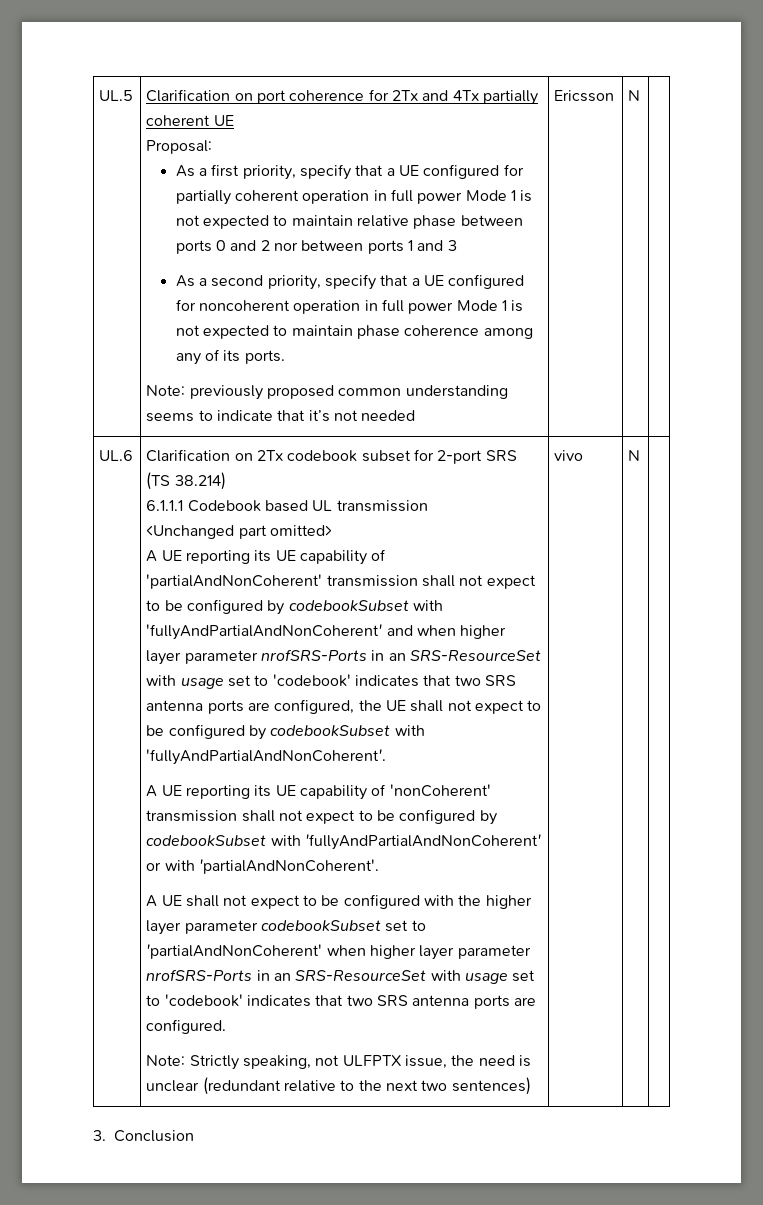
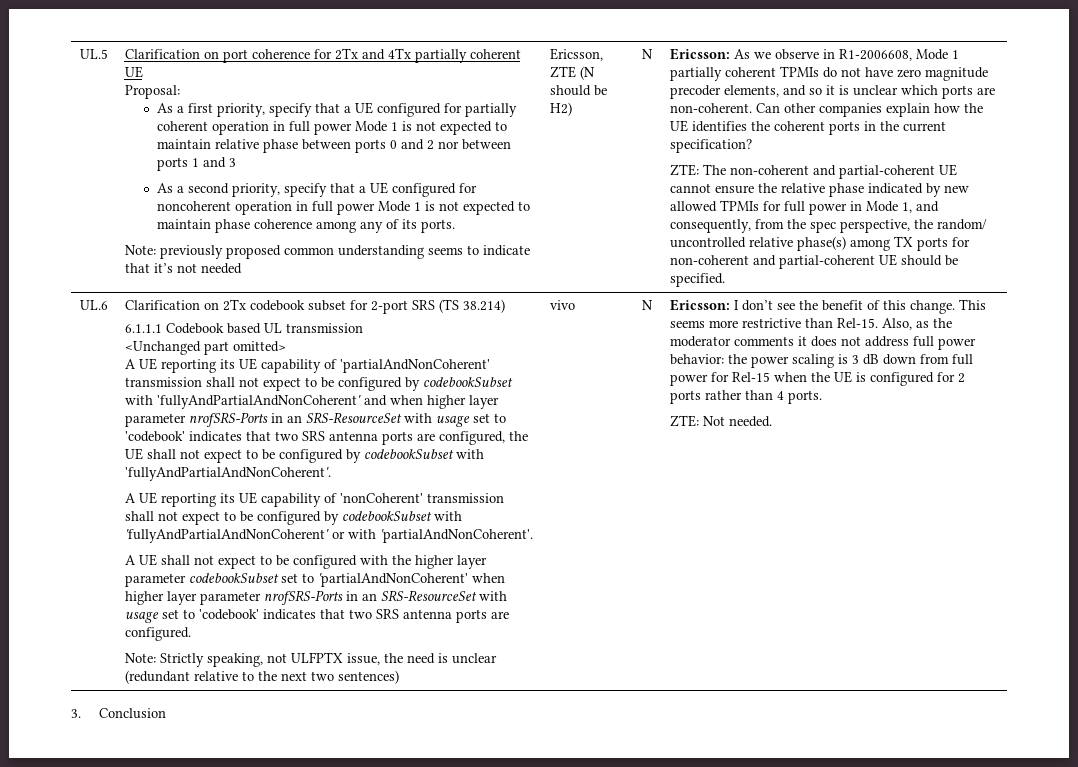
- Ericsson | N
+ Ericsson, ZTE (N should be H2) | N | Ericsson: As we observe in R1-2006608, Mode 1 partially coherent TPMIs do not have zero magnitude precoder elements, and so it is unclear which ports are non-coherent. Can other companies explain how the UE identifies the coherent ports in the current specification?
+ ZTE: The non-coherent and partial-coherent UE cannot ensure the relative phase indicated by new allowed TPMIs for full power in Mode 1, and consequently, from the spec perspective, the random/ uncontrolled relative phase(s) among TX ports for non-coherent and partial-coherent UE should be specified.
+ Ericsson: I don’t see the benefit of this change. This seems more restrictive than Rel-15. Also, as the moderator comments it does not address full power behavior: the power scaling is 3 dB down from full power for Rel-15 when the UE is configured for 2 ports rather than 4 ports.
+ ZTE: Not needed.

